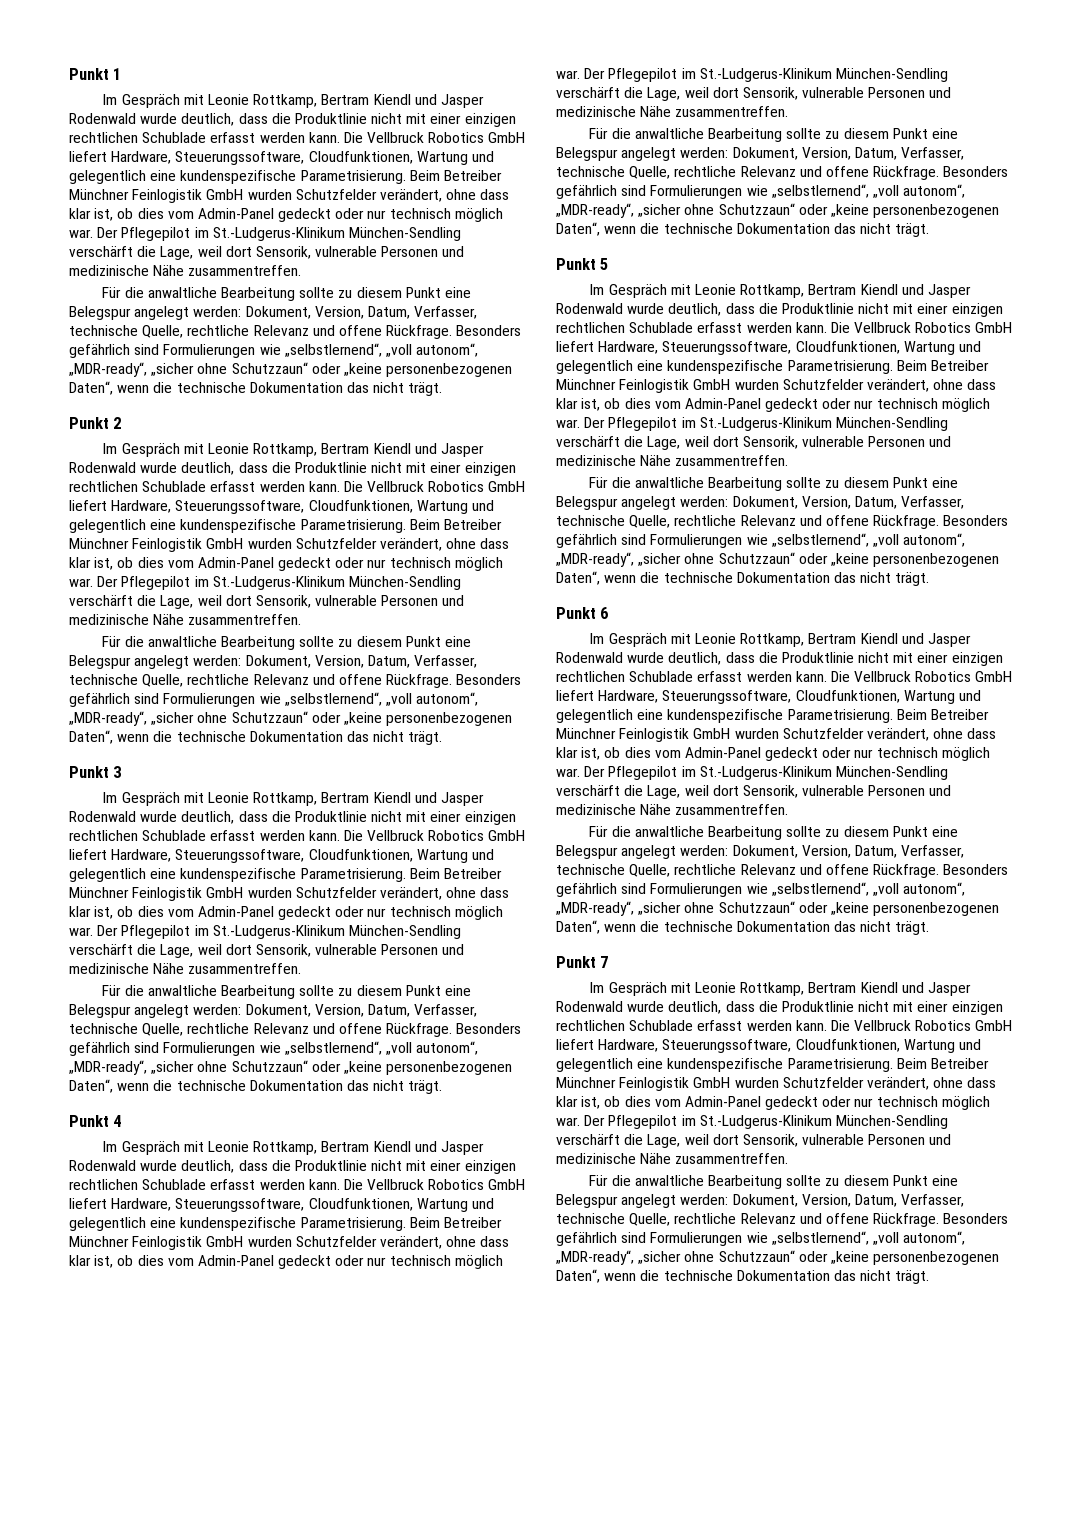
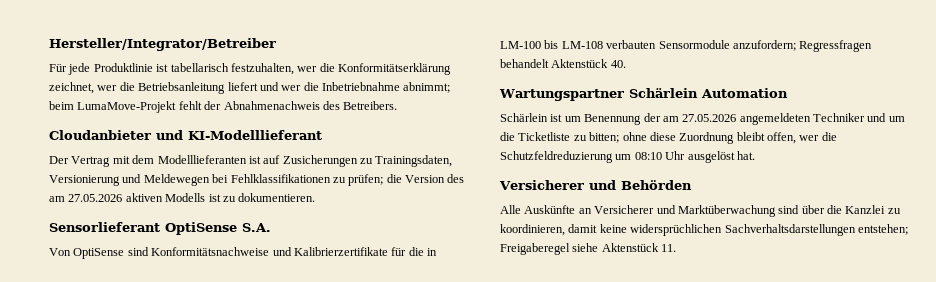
- Punkt 1
- Im Gespräch mit Leonie Rottkamp, Bertram Kiendl und Jasper Rodenwald wurde deutlich, dass die Produktlinie nicht mit einer einzigen rechtlichen Schublade erfasst werden kann. Die Vellbruck Robotics GmbH liefert Hardware, Steuerungssoftware, Cloudfunktionen, Wartung und gelegentlich eine kundenspezifische Parametrisierung. Beim Betreiber Münchner Feinlogistik GmbH wurden Schutzfelder verändert, ohne dass klar ist, ob dies vom Admin-Panel gedeckt oder nur technisch möglich war. Der Pflegepilot im St.-Ludgerus-Klinikum München-Sendling verschärft die Lage, weil dort Sensorik, vulnerable Personen und medizinische Nähe zusammentreffen.
- Für die anwaltliche Bearbeitung sollte zu diesem Punkt eine Belegspur angelegt werden: Dokument, Version, Datum, Verfasser, technische Quelle, rechtliche Relevanz und offene Rückfrage. Besonders gefährlich sind Formulierungen wie „selbstlernend“, „voll autonom“, „MDR-ready“, „sicher ohne Schutzzaun“ oder „keine personenbezogenen Daten“, wenn die technische Dokumentation das nicht trägt.
- Punkt 2
- Im Gespräch mit Leonie Rottkamp, Bertram Kiendl und Jasper Rodenwald wurde deutlich, dass die Produktlinie nicht mit einer einzigen rechtlichen Schublade erfasst werden kann. Die Vellbruck Robotics GmbH liefert Hardware, Steuerungssoftware, Cloudfunktionen, Wartung und gelegentlich eine kundenspezifische Parametrisierung. Beim Betreiber Münchner Feinlogistik GmbH wurden Schutzfelder verändert, ohne dass klar ist, ob dies vom Admin-Panel gedeckt oder nur technisch möglich war. Der Pflegepilot im St.-Ludgerus-Klinikum München-Sendling verschärft die Lage, weil dort Sensorik, vulnerable Personen und medizinische Nähe zusammentreffen.
- Für die anwaltliche Bearbeitung sollte zu diesem Punkt eine Belegspur angelegt werden: Dokument, Version, Datum, Verfasser, technische Quelle, rechtliche Relevanz und offene Rückfrage. Besonders gefährlich sind Formulierungen wie „selbstlernend“, „voll autonom“, „MDR-ready“, „sicher ohne Schutzzaun“ oder „keine personenbezogenen Daten“, wenn die technische Dokumentation das nicht trägt.
- Punkt 3
- Im Gespräch mit Leonie Rottkamp, Bertram Kiendl und Jasper Rodenwald wurde deutlich, dass die Produktlinie nicht mit einer einzigen rechtlichen Schublade erfasst werden kann. Die Vellbruck Robotics GmbH liefert Hardware, Steuerungssoftware, Cloudfunktionen, Wartung und gelegentlich eine kundenspezifische Parametrisierung. Beim Betreiber Münchner Feinlogistik GmbH wurden Schutzfelder verändert, ohne dass klar ist, ob dies vom Admin-Panel gedeckt oder nur technisch möglich war. Der Pflegepilot im St.-Ludgerus-Klinikum München-Sendling verschärft die Lage, weil dort Sensorik, vulnerable Personen und medizinische Nähe zusammentreffen.
- Für die anwaltliche Bearbeitung sollte zu diesem Punkt eine Belegspur angelegt werden: Dokument, Version, Datum, Verfasser, technische Quelle, rechtliche Relevanz und offene Rückfrage. Besonders gefährlich sind Formulierungen wie „selbstlernend“, „voll autonom“, „MDR-ready“, „sicher ohne Schutzzaun“ oder „keine personenbezogenen Daten“, wenn die technische Dokumentation das nicht trägt.
- Punkt 4
- Im Gespräch mit Leonie Rottkamp, Bertram Kiendl und Jasper Rodenwald wurde deutlich, dass die Produktlinie nicht mit einer einzigen rechtlichen Schublade erfasst werden kann. Die Vellbruck Robotics GmbH liefert Hardware, Steuerungssoftware, Cloudfunktionen, Wartung und gelegentlich eine kundenspezifische Parametrisierung. Beim Betreiber Münchner Feinlogistik GmbH wurden Schutzfelder verändert, ohne dass klar ist, ob dies vom Admin-Panel gedeckt oder nur technisch möglich war. Der Pflegepilot im St.-Ludgerus-Klinikum München-Sendling verschärft die Lage, weil dort Sensorik, vulnerable Personen und medizinische Nähe zusammentreffen.
- Für die anwaltliche Bearbeitung sollte zu diesem Punkt eine Belegspur angelegt werden: Dokument, Version, Datum, Verfasser, technische Quelle, rechtliche Relevanz und offene Rückfrage. Besonders gefährlich sind Formulierungen wie „selbstlernend“, „voll autonom“, „MDR-ready“, „sicher ohne Schutzzaun“ oder „keine personenbezogenen Daten“, wenn die technische Dokumentation das nicht trägt.
- Punkt 5
- Im Gespräch mit Leonie Rottkamp, Bertram Kiendl und Jasper Rodenwald wurde deutlich, dass die Produktlinie nicht mit einer einzigen rechtlichen Schublade erfasst werden kann. Die Vellbruck Robotics GmbH liefert Hardware, Steuerungssoftware, Cloudfunktionen, Wartung und gelegentlich eine kundenspezifische Parametrisierung. Beim Betreiber Münchner Feinlogistik GmbH wurden Schutzfelder verändert, ohne dass klar ist, ob dies vom Admin-Panel gedeckt oder nur technisch möglich war. Der Pflegepilot im St.-Ludgerus-Klinikum München-Sendling verschärft die Lage, weil dort Sensorik, vulnerable Personen und medizinische Nähe zusammentreffen.
- Für die anwaltliche Bearbeitung sollte zu diesem Punkt eine Belegspur angelegt werden: Dokument, Version, Datum, Verfasser, technische Quelle, rechtliche Relevanz und offene Rückfrage. Besonders gefährlich sind Formulierungen wie „selbstlernend“, „voll autonom“, „MDR-ready“, „sicher ohne Schutzzaun“ oder „keine personenbezogenen Daten“, wenn die technische Dokumentation das nicht trägt.
- Punkt 6
- Im Gespräch mit Leonie Rottkamp, Bertram Kiendl und Jasper Rodenwald wurde deutlich, dass die Produktlinie nicht mit einer einzigen rechtlichen Schublade erfasst werden kann. Die Vellbruck Robotics GmbH liefert Hardware, Steuerungssoftware, Cloudfunktionen, Wartung und gelegentlich eine kundenspezifische Parametrisierung. Beim Betreiber Münchner Feinlogistik GmbH wurden Schutzfelder verändert, ohne dass klar ist, ob dies vom Admin-Panel gedeckt oder nur technisch möglich war. Der Pflegepilot im St.-Ludgerus-Klinikum München-Sendling verschärft die Lage, weil dort Sensorik, vulnerable Personen und medizinische Nähe zusammentreffen.
- Für die anwaltliche Bearbeitung sollte zu diesem Punkt eine Belegspur angelegt werden: Dokument, Version, Datum, Verfasser, technische Quelle, rechtliche Relevanz und offene Rückfrage. Besonders gefährlich sind Formulierungen wie „selbstlernend“, „voll autonom“, „MDR-ready“, „sicher ohne Schutzzaun“ oder „keine personenbezogenen Daten“, wenn die technische Dokumentation das nicht trägt.
- Punkt 7
- Im Gespräch mit Leonie Rottkamp, Bertram Kiendl und Jasper Rodenwald wurde deutlich, dass die Produktlinie nicht mit einer einzigen rechtlichen Schublade erfasst werden kann. Die Vellbruck Robotics GmbH liefert Hardware, Steuerungssoftware, Cloudfunktionen, Wartung und gelegentlich eine kundenspezifische Parametrisierung. Beim Betreiber Münchner Feinlogistik GmbH wurden Schutzfelder verändert, ohne dass klar ist, ob dies vom Admin-Panel gedeckt oder nur technisch möglich war. Der Pflegepilot im St.-Ludgerus-Klinikum München-Sendling verschärft die Lage, weil dort Sensorik, vulnerable Personen und medizinische Nähe zusammentreffen.
- Für die anwaltliche Bearbeitung sollte zu diesem Punkt eine Belegspur angelegt werden: Dokument, Version, Datum, Verfasser, technische Quelle, rechtliche Relevanz und offene Rückfrage. Besonders gefährlich sind Formulierungen wie „selbstlernend“, „voll autonom“, „MDR-ready“, „sicher ohne Schutzzaun“ oder „keine personenbezogenen Daten“, wenn die technische Dokumentation das nicht trägt.
+ Hersteller/Integrator/Betreiber
+ Für jede Produktlinie ist tabellarisch festzuhalten, wer die Konformitätserklärung zeichnet, wer die Betriebsanleitung liefert und wer die Inbetriebnahme abnimmt; beim LumaMove-Projekt fehlt der Abnahmenachweis des Betreibers.
+ Cloudanbieter und KI-Modelllieferant
+ Der Vertrag mit dem Modelllieferanten ist auf Zusicherungen zu Trainingsdaten, Versionierung und Meldewegen bei Fehlklassifikationen zu prüfen; die Version des am 27.05.2026 aktiven Modells ist zu dokumentieren.
+ Sensorlieferant OptiSense S.A.
+ Von OptiSense sind Konformitätsnachweise und Kalibrierzertifikate für die in LM-100 bis LM-108 verbauten Sensormodule anzufordern; Regressfragen behandelt Aktenstück 40.
+ Wartungspartner Schärlein Automation
+ Schärlein ist um Benennung der am 27.05.2026 angemeldeten Techniker und um die Ticketliste zu bitten; ohne diese Zuordnung bleibt offen, wer die Schutzfeldreduzierung um 08:10 Uhr ausgelöst hat.
+ Versicherer und Behörden
+ Alle Auskünfte an Versicherer und Marktüberwachung sind über die Kanzlei zu koordinieren, damit keine widersprüchlichen Sachverhaltsdarstellungen entstehen; Freigaberegel siehe Aktenstück 11.

